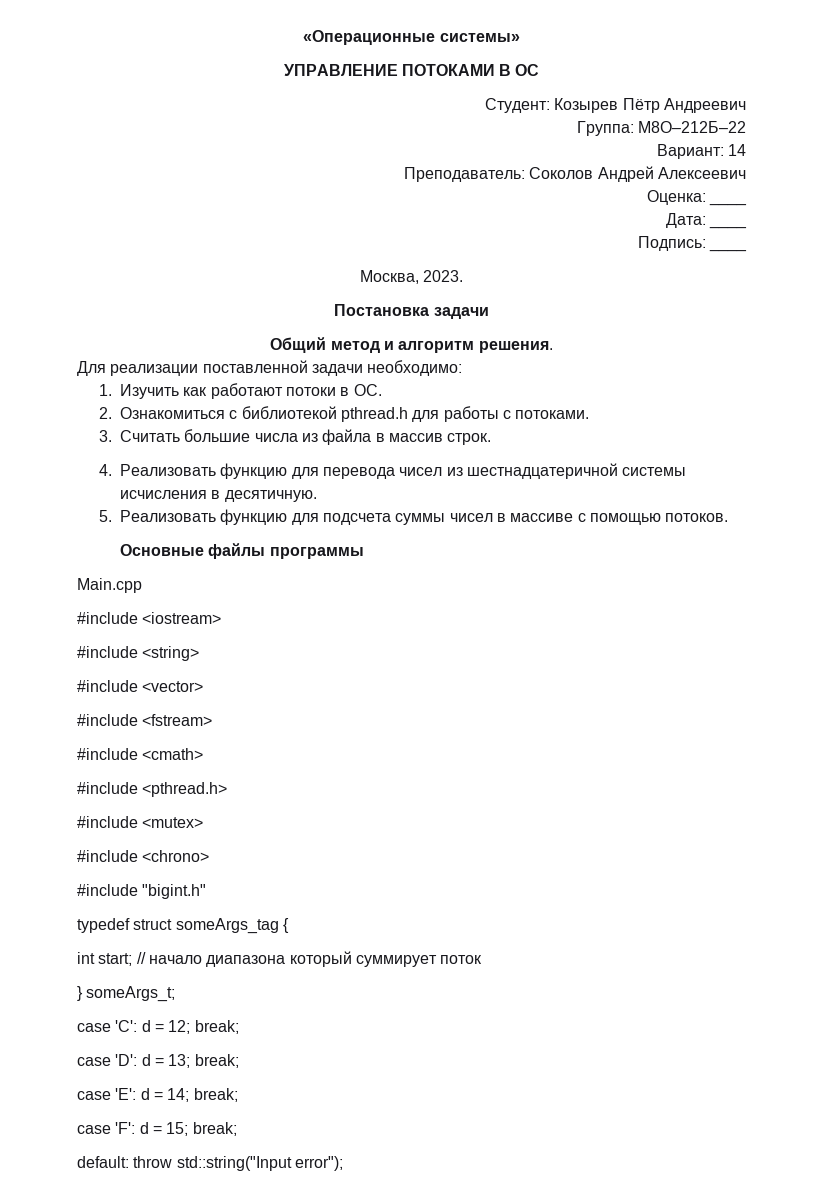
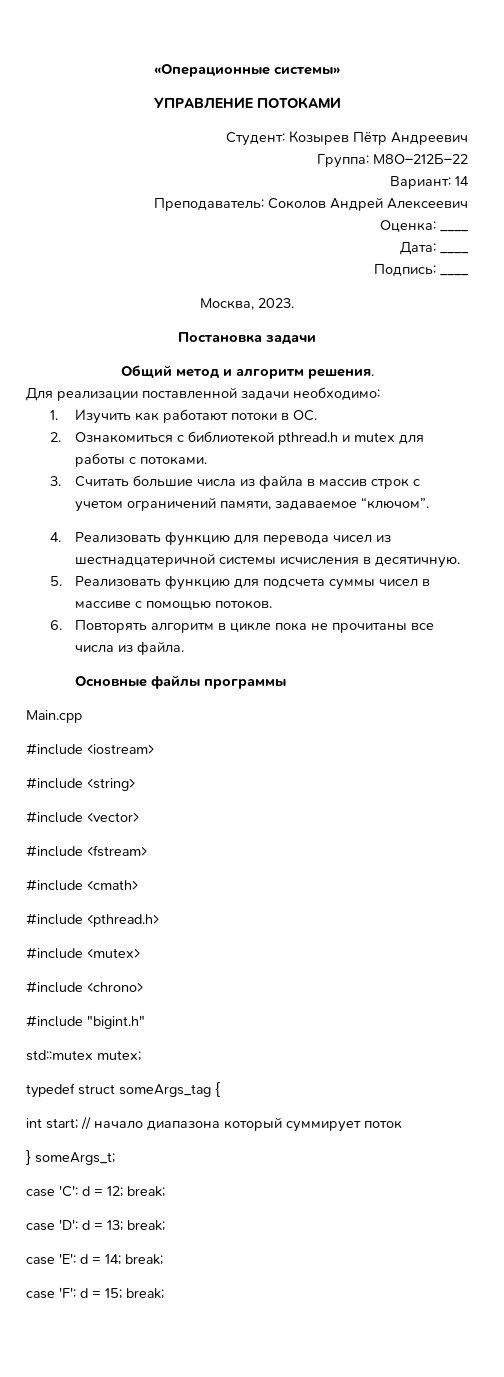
- УПРАВЛЕНИЕ ПОТОКАМИ В ОС
+ УПРАВЛЕНИЕ ПОТОКАМИ
- 2. Ознакомиться с библиотекой pthread.h для работы с потоками.
+ 2. Ознакомиться с библиотекой pthread.h и mutex для работы с потоками.
- 3. Считать большие числа из файла в массив строк.
+ 3. Считать большие числа из файла в массив строк с учетом ограничений памяти, задаваемое “ключом”.
+ 6. Повторять алгоритм в цикле пока не прочитаны все числа из файла.
+ std::mutex mutex;
- default: throw std::string("Input error");

